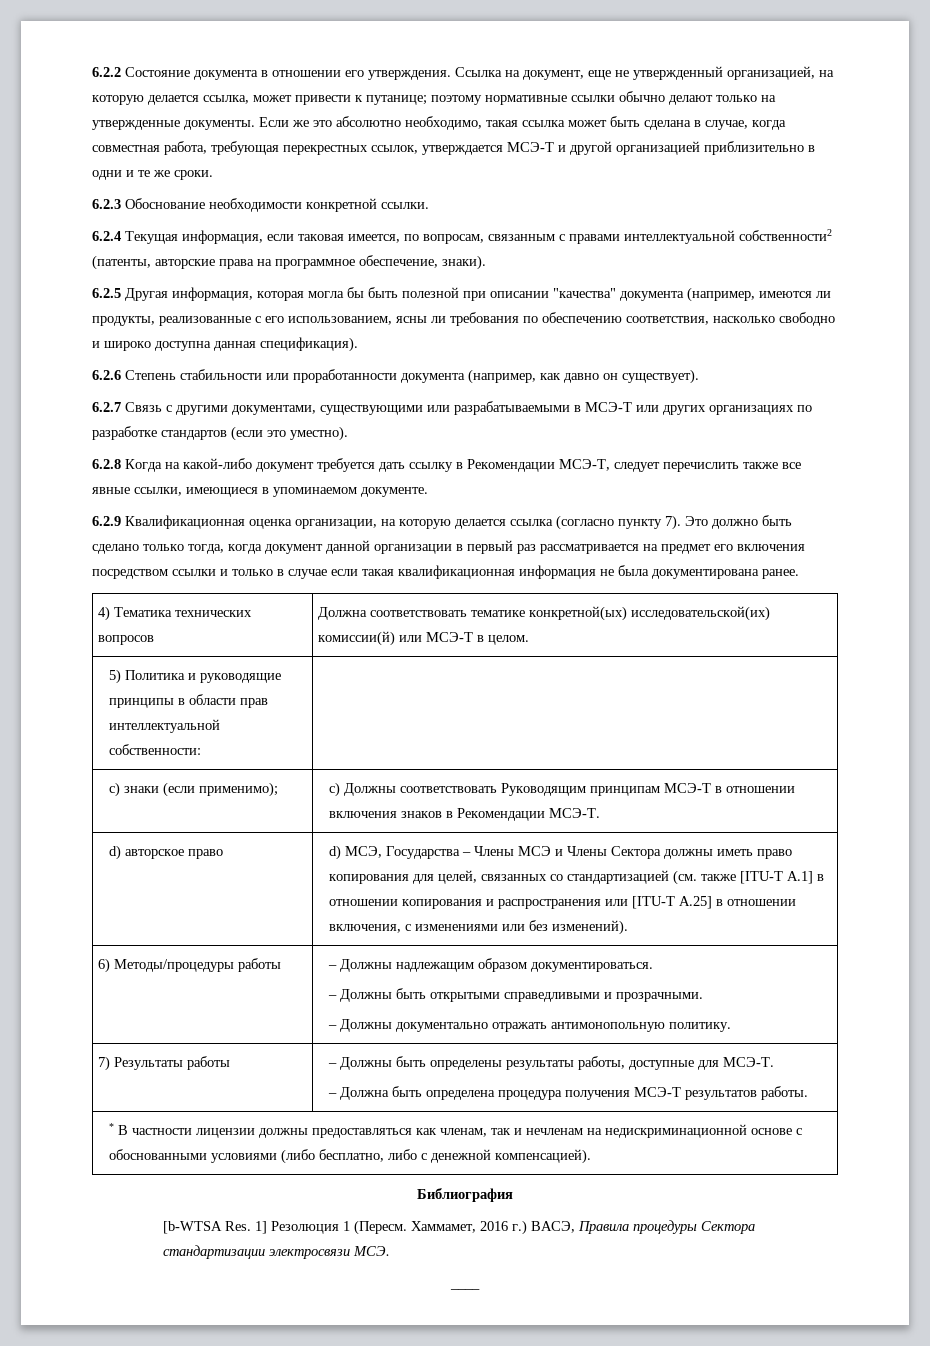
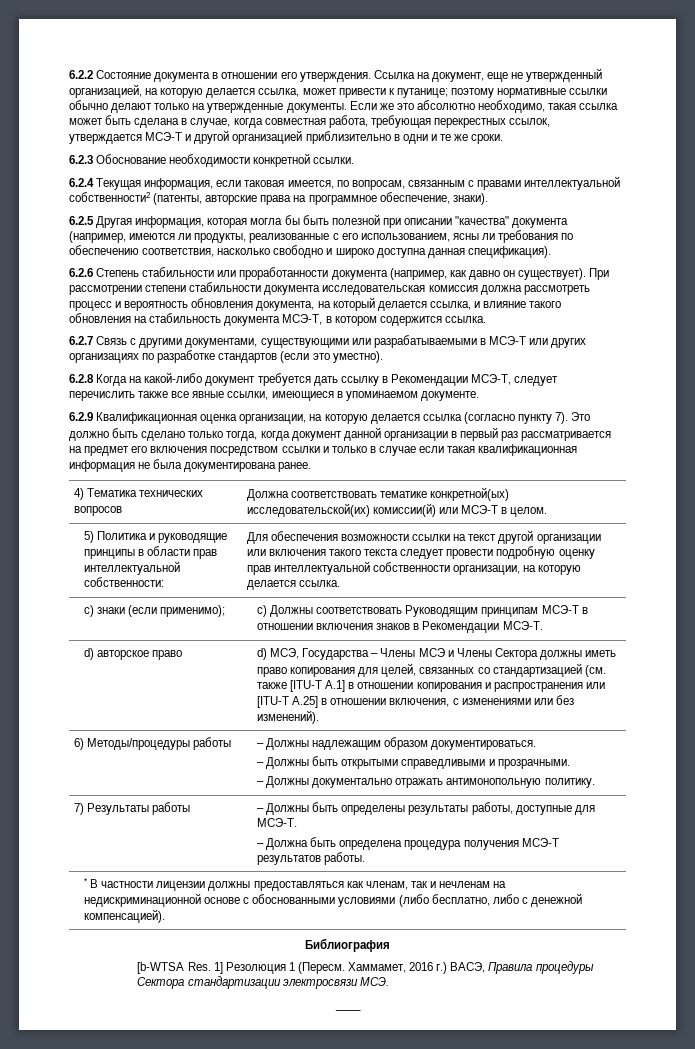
+ При рассмотрении степени стабильности документа исследовательская комиссия должна рассмотреть процесс и вероятность обновления документа, на который делается ссылка, и влияние такого обновления на стабильность документа МСЭ-Т, в котором содержится ссылка.
- 5) Политика и руководящие принципы в области прав интеллектуальной собственности: |
+ 5) Политика и руководящие принципы в области прав интеллектуальной собственности: | Для обеспечения возможности ссылки на текст другой организации или включения такого текста следует провести подробную оценку прав интеллектуальной собственности организации, на которую делается ссылка.

